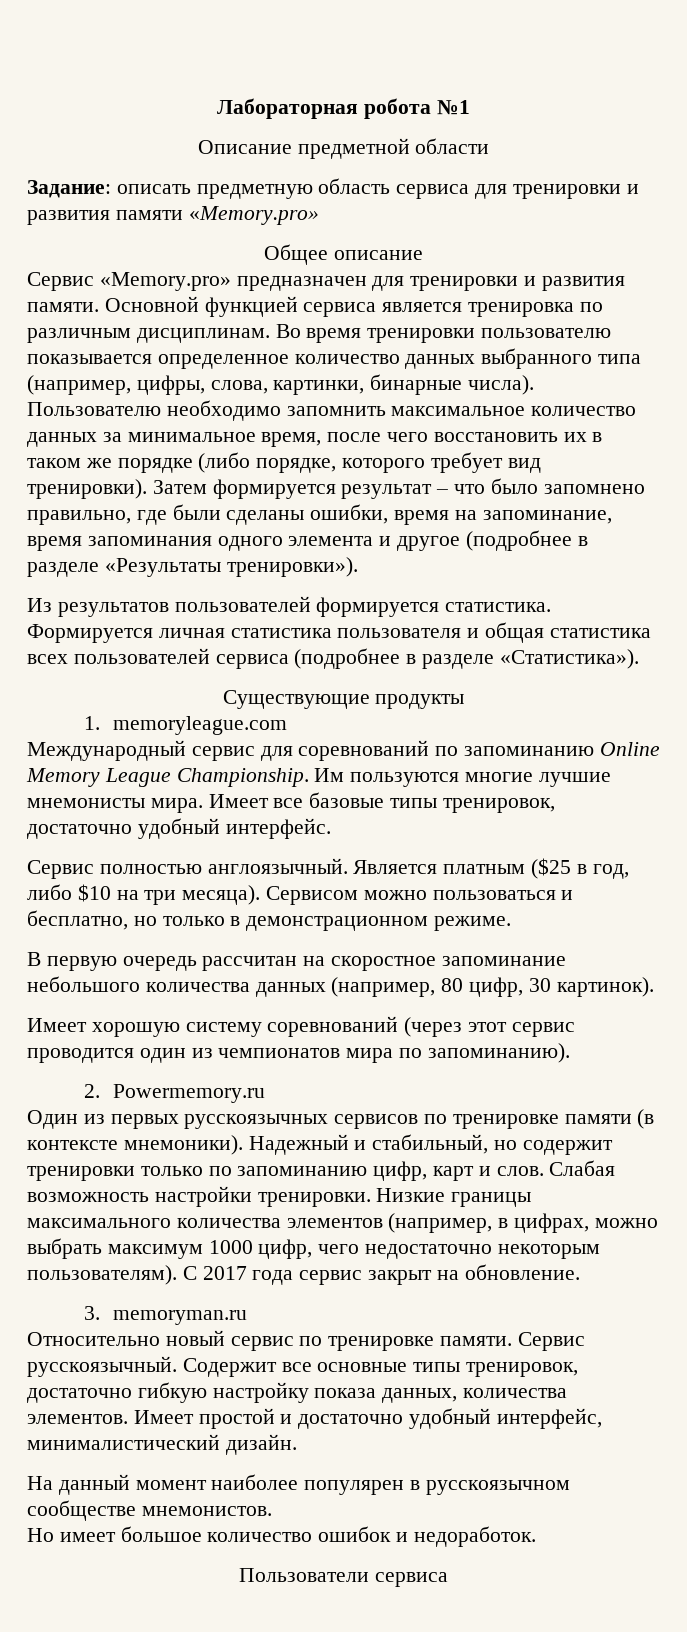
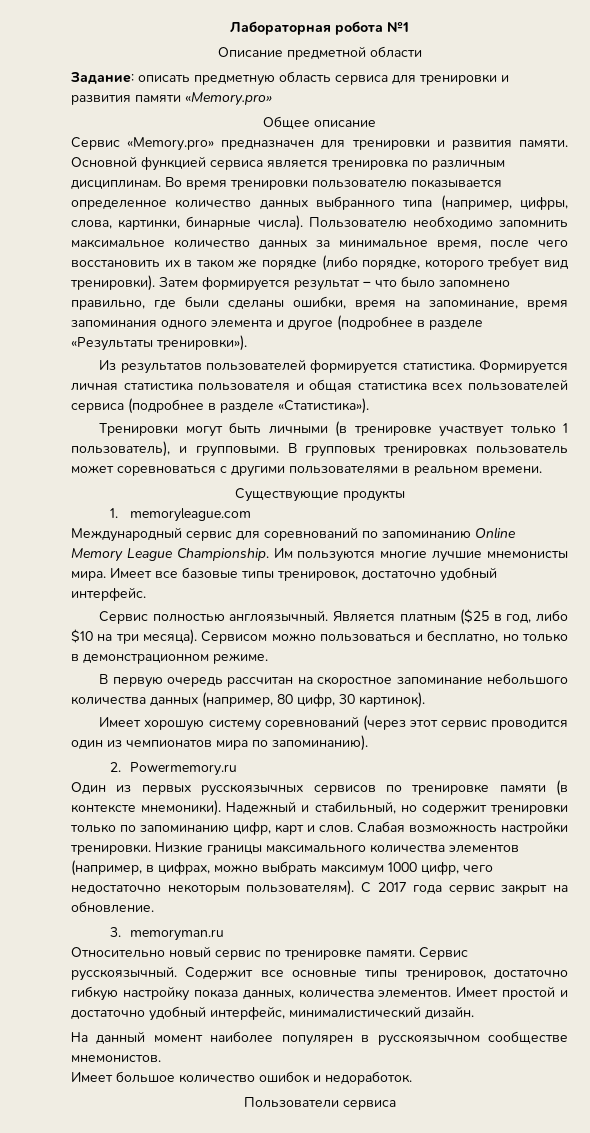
+ Тренировки могут быть личными (в тренировке участвует только 1 пользователь), и групповыми. В групповых тренировках пользователь может соревноваться с другими пользователями в реальном времени.
- Но имеет большое количество ошибок и недоработок.
+ Имеет большое количество ошибок и недоработок.

